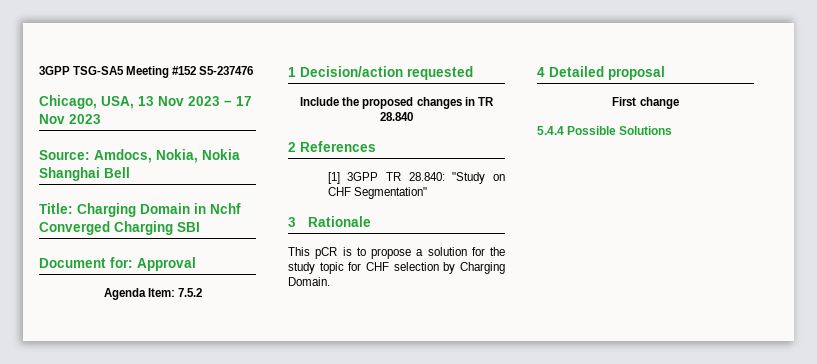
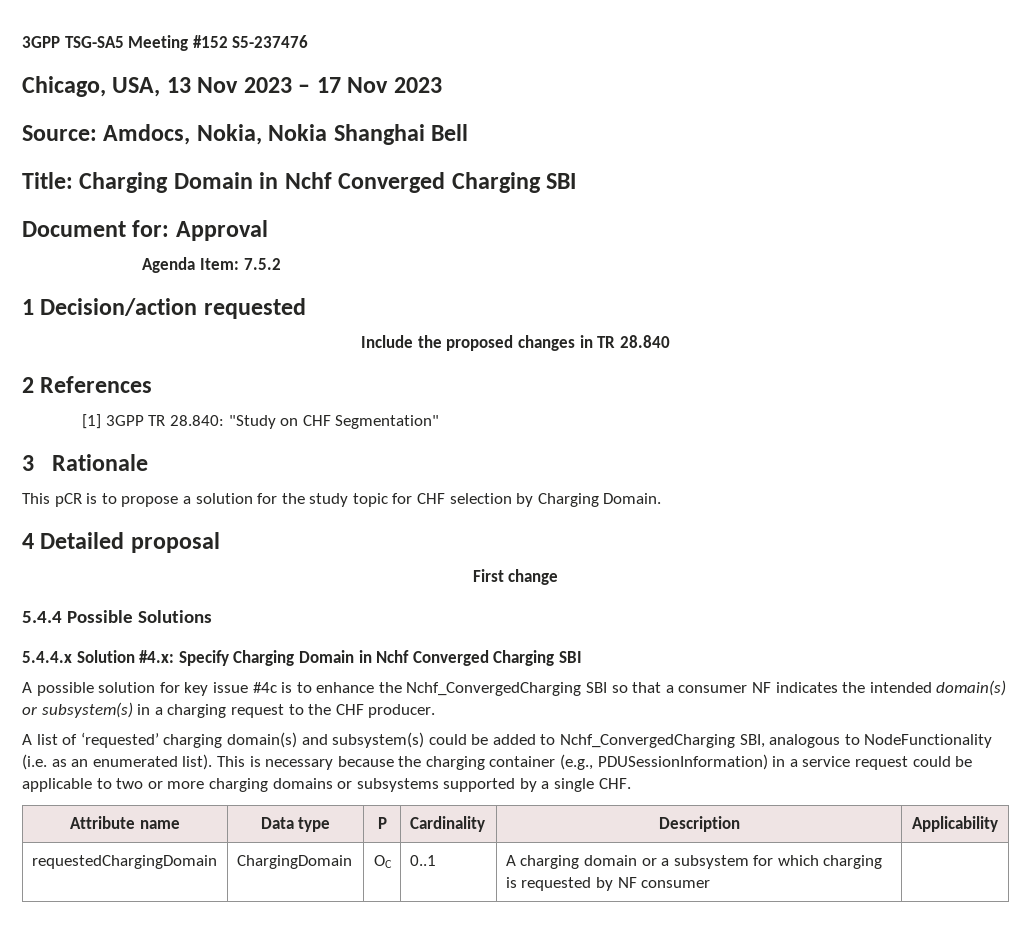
+ 5.4.4.x Solution #4.x: Specify Charging Domain in Nchf Converged Charging SBI
+ A possible solution for key issue #4c is to enhance the Nchf_ConvergedCharging SBI so that a consumer NF indicates the intended domain(s) or subsystem(s) in a charging request to the CHF producer.
+ A list of ‘requested’ charging domain(s) and subsystem(s) could be added to Nchf_ConvergedCharging SBI, analogous to NodeFunctionality (i.e. as an enumerated list). This is necessary because the charging container (e.g., PDUSessionInformation) in a service request could be applicable to two or more charging domains or subsystems supported by a single CHF.
+ Attribute name | Data type | P | Cardinality | Description | Applicability
+ requestedChargingDomain | ChargingDomain | OC | 0..1 | A charging domain or a subsystem for which charging is requested by NF consumer |

